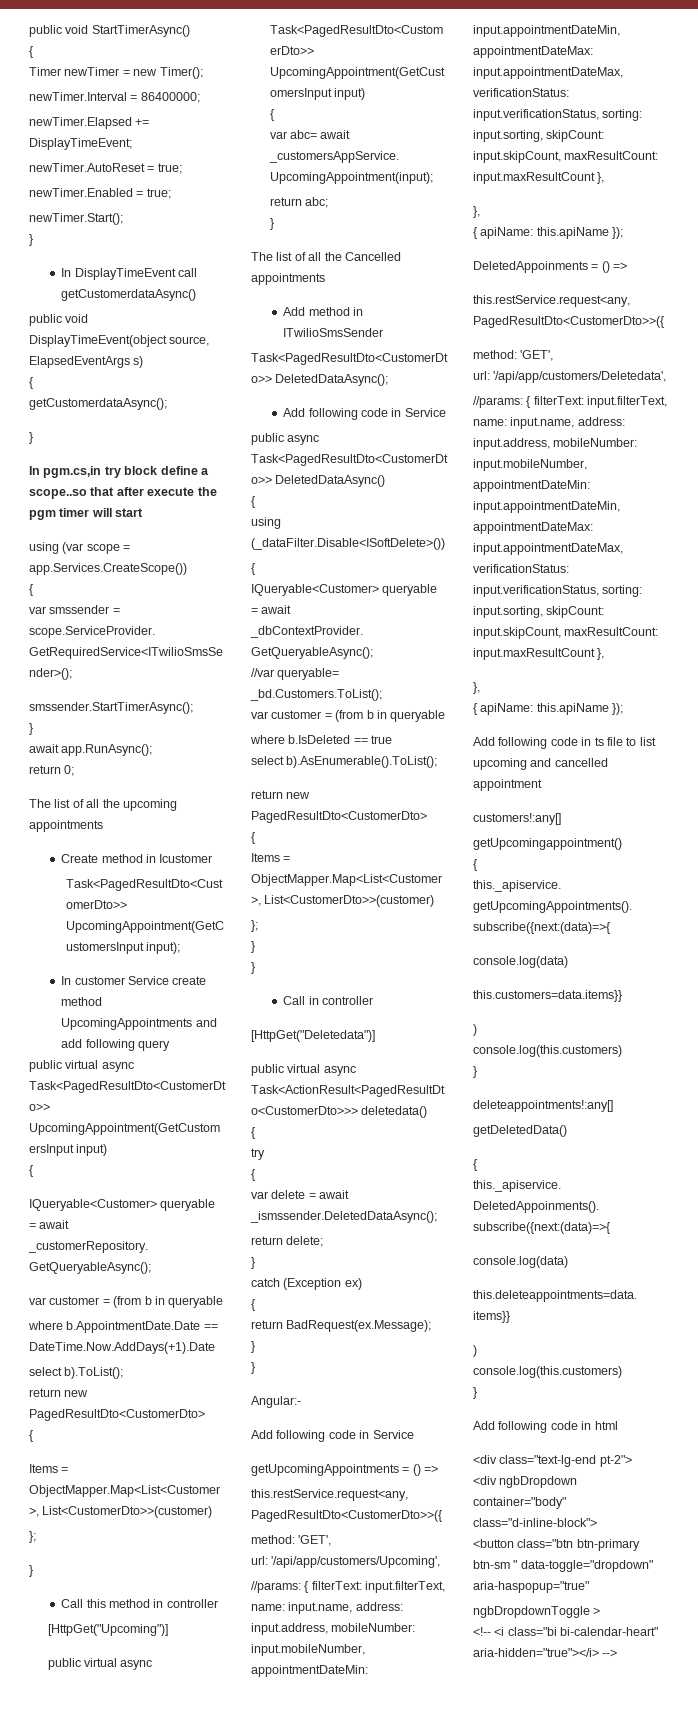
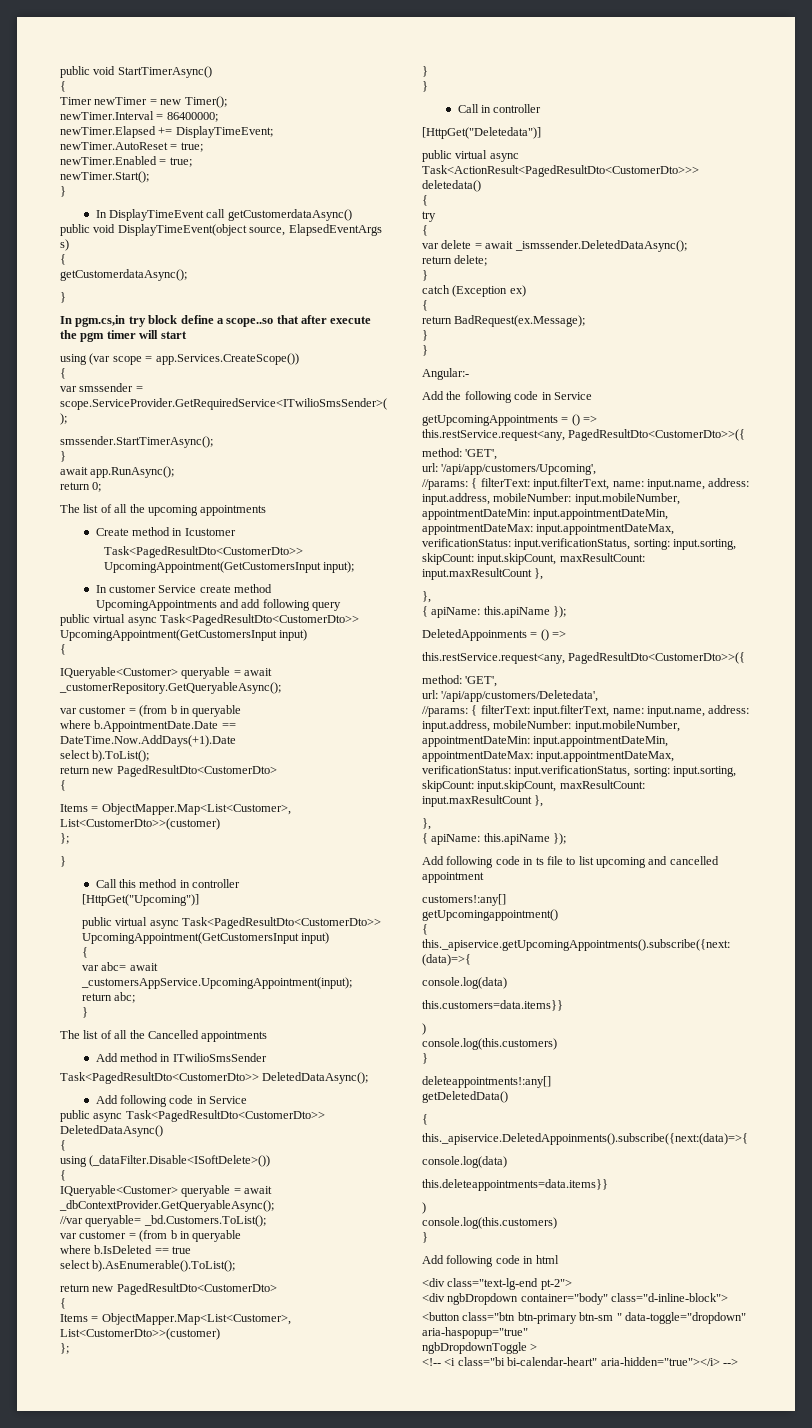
  Angular:-
- Add following code in Service
+ Add the following code in Service

